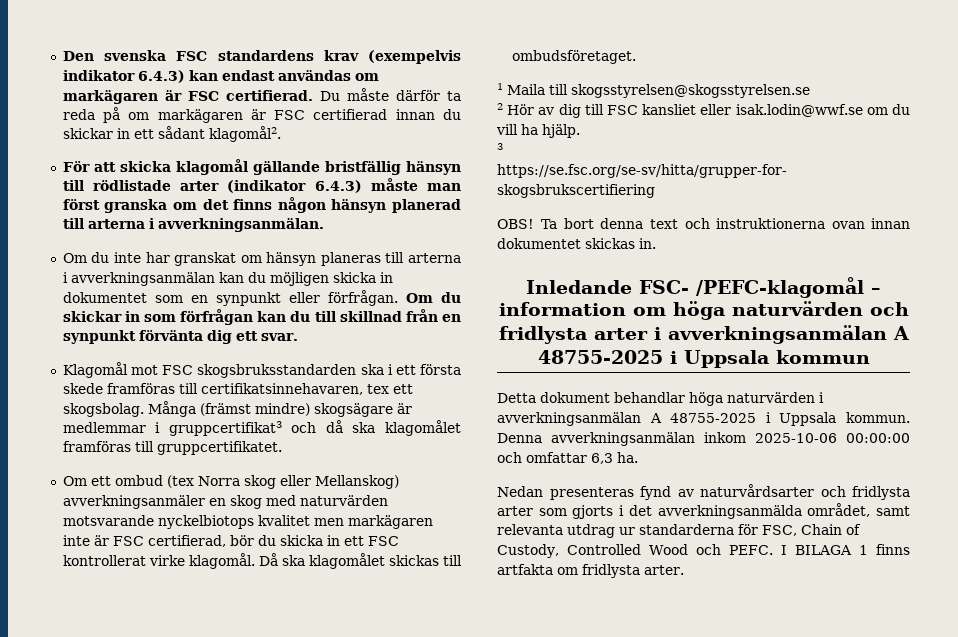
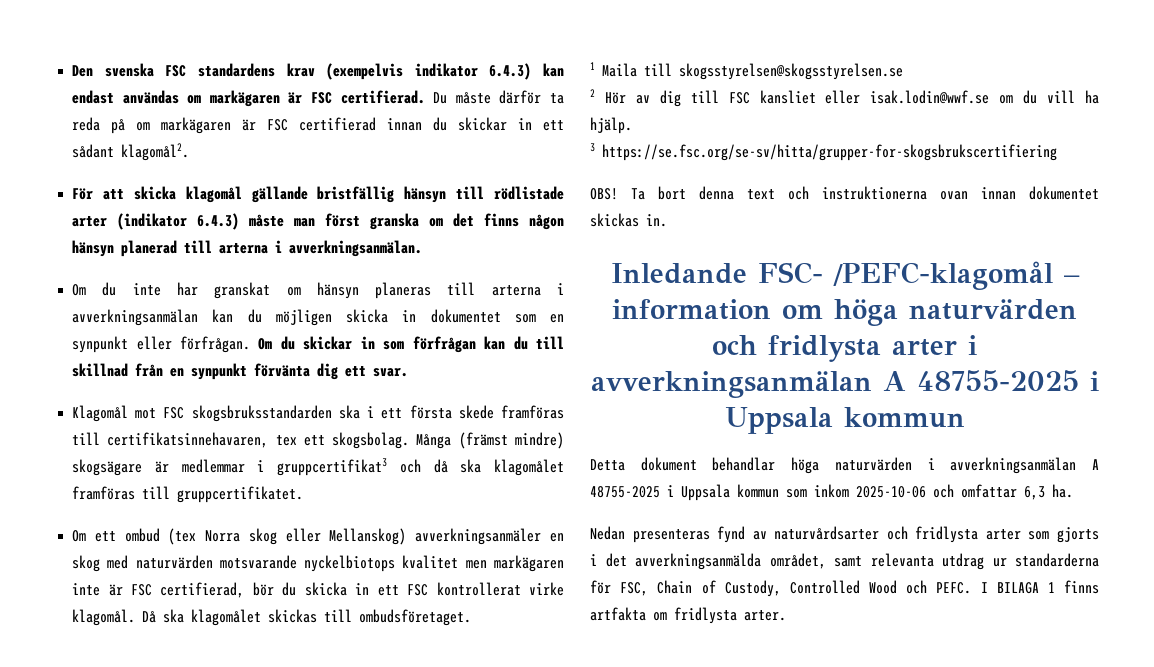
- Detta dokument behandlar höga naturvärden i avverkningsanmälan A 48755-2025 i Uppsala kommun. Denna avverkningsanmälan inkom 2025-10-06 00:00:00 och omfattar 6,3 ha.
+ Detta dokument behandlar höga naturvärden i avverkningsanmälan A 48755-2025 i Uppsala kommun som inkom 2025-10-06 och omfattar 6,3 ha.

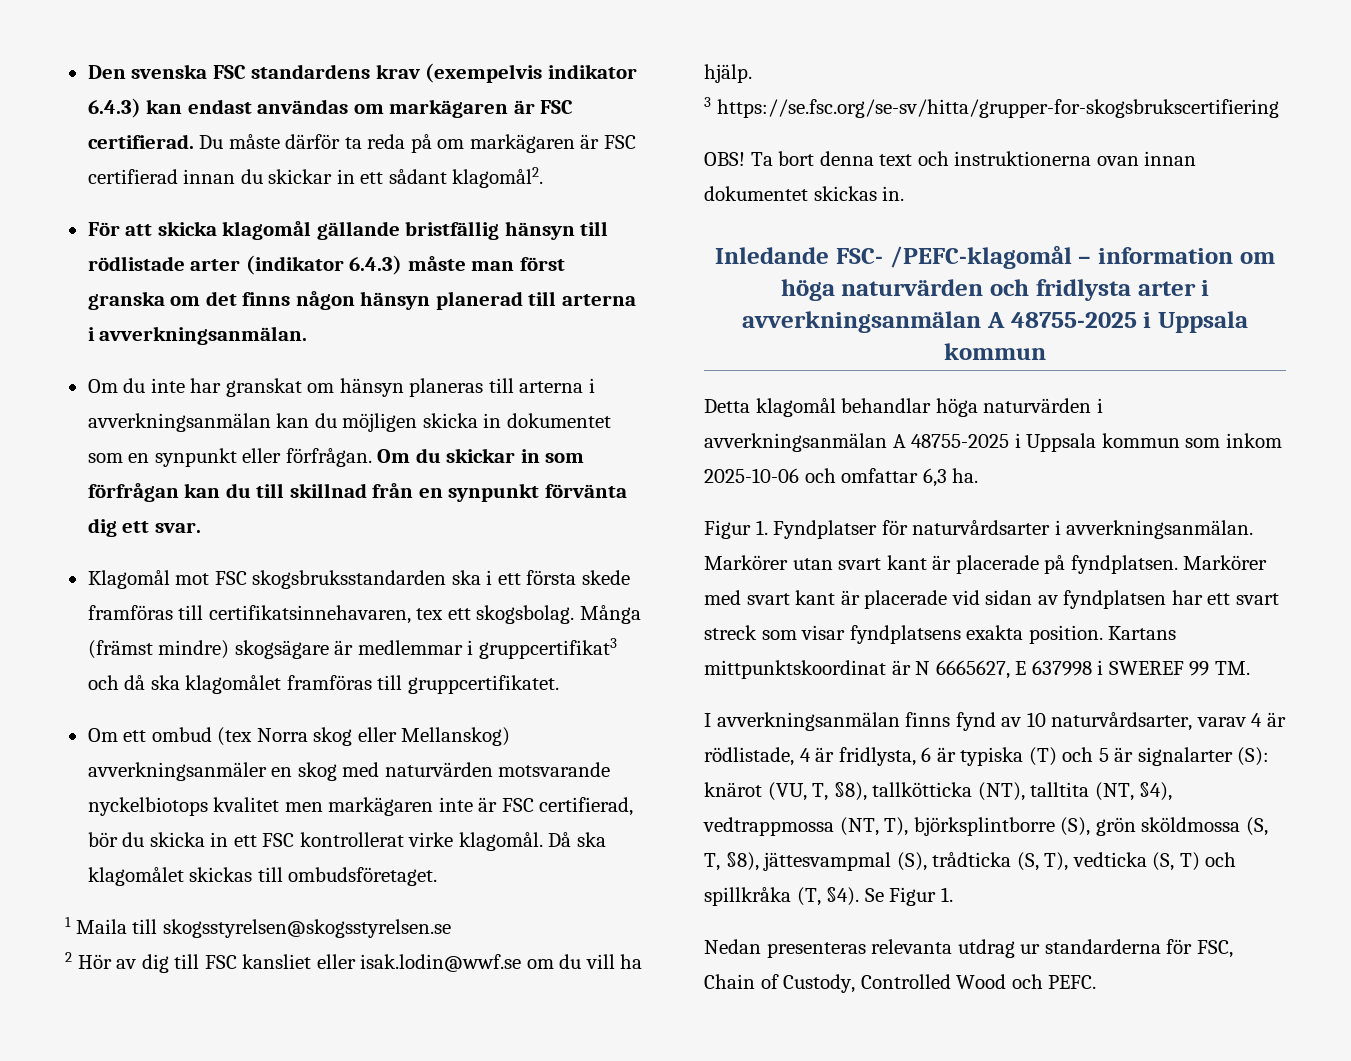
- Detta dokument behandlar höga naturvärden i avverkningsanmälan A 48755-2025 i Uppsala kommun som inkom 2025-10-06 och omfattar 6,3 ha.
+ Detta klagomål behandlar höga naturvärden i avverkningsanmälan A 48755-2025 i Uppsala kommun som inkom 2025-10-06 och omfattar 6,3 ha.
- Nedan presenteras fynd av naturvårdsarter och fridlysta arter som gjorts i det avverkningsanmälda området, samt relevanta utdrag ur standarderna för FSC, Chain of Custody, Controlled Wood och PEFC. I BILAGA 1 finns artfakta om fridlysta arter.
+ Figur 1. Fyndplatser för naturvårdsarter i avverkningsanmälan. Markörer utan svart kant är placerade på fyndplatsen. Markörer med svart kant är placerade vid sidan av fyndplatsen har ett svart streck som visar fyndplatsens exakta position. Kartans mittpunktskoordinat är N 6665627, E 637998 i SWEREF 99 TM.
+ I avverkningsanmälan finns fynd av 10 naturvårdsarter, varav 4 är rödlistade, 4 är fridlysta, 6 är typiska (T) och 5 är signalarter (S): knärot (VU, T, §8), tallkötticka (NT), talltita (NT, §4), vedtrappmossa (NT, T), björksplintborre (S), grön sköldmossa (S, T, §8), jättesvampmal (S), trådticka (S, T), vedticka (S, T) och spillkråka (T, §4). Se Figur 1.
+ Nedan presenteras relevanta utdrag ur standarderna för FSC, Chain of Custody, Controlled Wood och PEFC.

